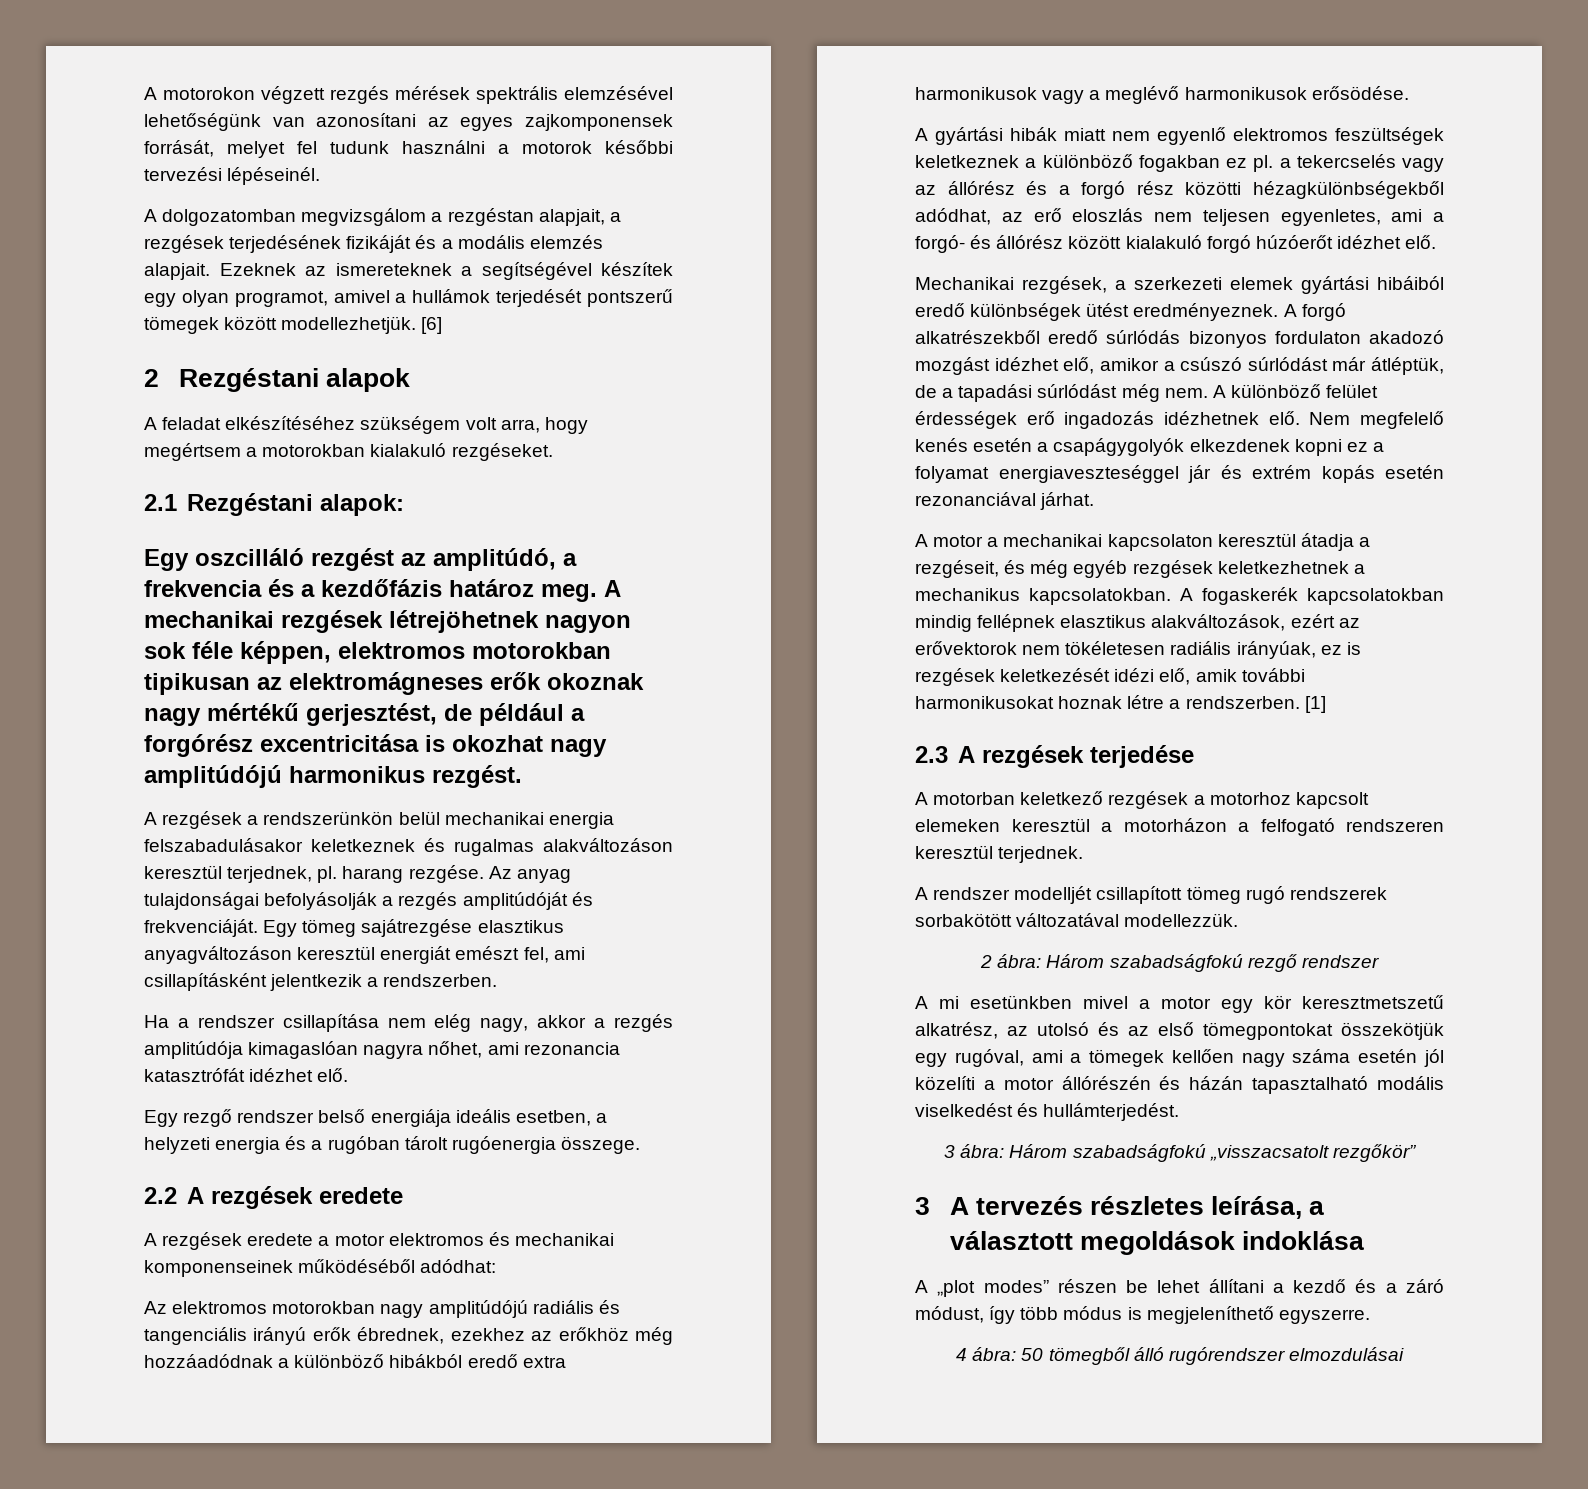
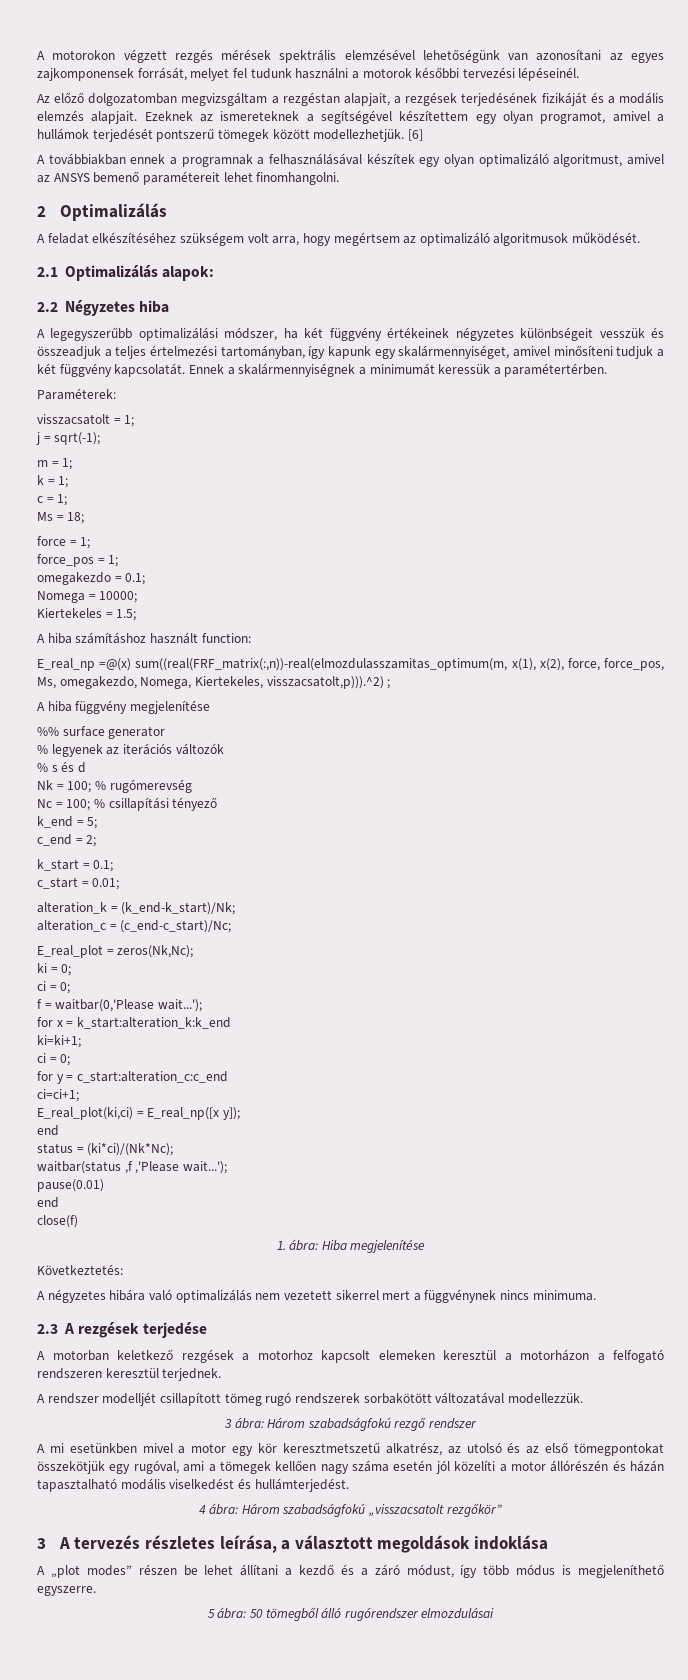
- A dolgozatomban megvizsgálom a rezgéstan alapjait, a rezgések terjedésének fizikáját és a modális elemzés alapjait.
+ Az előző dolgozatomban megvizsgáltam a rezgéstan alapjait, a rezgések terjedésének fizikáját és a modális elemzés alapjait.
- Ezeknek az ismereteknek a segítségével készítek egy olyan programot, amivel a hullámok terjedését pontszerű tömegek között modellezhetjük.
+ Ezeknek az ismereteknek a segítségével készítettem egy olyan programot, amivel a hullámok terjedését pontszerű tömegek között modellezhetjük.
- 2 Rezgéstani alapok
+ A továbbiakban ennek a programnak a felhasználásával készítek egy olyan optimalizáló algoritmust, amivel az ANSYS bemenő paramétereit lehet finomhangolni.
+ 2 Optimalizálás
- A feladat elkészítéséhez szükségem volt arra, hogy megértsem a motorokban kialakuló rezgéseket.
+ A feladat elkészítéséhez szükségem volt arra, hogy megértsem az optimalizáló algoritmusok működését.
- 2.1 Rezgéstani alapok:
+ 2.1 Optimalizálás alapok:
- Egy oszcilláló rezgést az amplitúdó, a frekvencia és a kezdőfázis határoz meg. A mechanikai rezgések létrejöhetnek nagyon sok féle képpen, elektromos motorokban tipikusan az elektromágneses erők okoznak nagy mértékű gerjesztést, de például a forgórész excentricitása is okozhat nagy amplitúdójú harmonikus rezgést.
- A rezgések a rendszerünkön belül mechanikai energia felszabadulásakor keletkeznek és rugalmas alakváltozáson keresztül terjednek, pl. harang rezgése. Az anyag tulajdonságai befolyásolják a rezgés amplitúdóját és frekvenciáját. Egy tömeg sajátrezgése elasztikus anyagváltozáson keresztül energiát emészt fel, ami csillapításként jelentkezik a rendszerben.
- Ha a rendszer csillapítása nem elég nagy, akkor a rezgés amplitúdója kimagaslóan nagyra nőhet, ami rezonancia katasztrófát idézhet elő.
- Egy rezgő rendszer belső energiája ideális esetben, a helyzeti energia és a rugóban tárolt rugóenergia összege.
- 2.2 A rezgések eredete
- A rezgések eredete a motor elektromos és mechanikai komponenseinek működéséből adódhat:
- Az elektromos motorokban nagy amplitúdójú radiális és tangenciális irányú erők ébrednek, ezekhez az erőkhöz még hozzáadódnak a különböző hibákból eredő extra harmonikusok vagy a meglévő harmonikusok erősödése.
- A gyártási hibák miatt nem egyenlő elektromos feszültségek keletkeznek a különböző fogakban ez pl. a tekercselés vagy az állórész és a forgó rész közötti hézagkülönbségekből adódhat, az erő eloszlás nem teljesen egyenletes, ami a forgó- és állórész között kialakuló forgó húzóerőt idézhet elő.
- Mechanikai rezgések, a szerkezeti elemek gyártási hibáiból eredő különbségek ütést eredményeznek. A forgó alkatrészekből eredő súrlódás bizonyos fordulaton akadozó mozgást idézhet elő, amikor a csúszó súrlódást már átléptük, de a tapadási súrlódást még nem. A különböző felület érdességek erő ingadozás idézhetnek elő. Nem megfelelő kenés esetén a csapágygolyók elkezdenek kopni ez a folyamat energiaveszteséggel jár és extrém kopás esetén rezonanciával járhat.
- A motor a mechanikai kapcsolaton keresztül átadja a rezgéseit, és még egyéb rezgések keletkezhetnek a mechanikus kapcsolatokban. A fogaskerék kapcsolatokban mindig fellépnek elasztikus alakváltozások, ezért az erővektorok nem tökéletesen radiális irányúak, ez is rezgések keletkezését idézi elő, amik további harmonikusokat hoznak létre a rendszerben. [1]
+ 2.2 Négyzetes hiba
+ A legegyszerűbb optimalizálási módszer, ha két függvény értékeinek négyzetes különbségeit vesszük és összeadjuk a teljes értelmezési tartományban, így kapunk egy skalármennyiséget, amivel minősíteni tudjuk a két függvény kapcsolatát. Ennek a skalármennyiségnek a minimumát keressük a paramétertérben.
+ Paraméterek:
+ visszacsatolt = 1;
+ j = sqrt(-1);
+ m = 1;
+ k = 1;
+ c = 1;
+ Ms = 18;
+ force = 1;
+ force_pos = 1;
+ omegakezdo = 0.1;
+ Nomega = 10000;
+ Kiertekeles = 1.5;
+ A hiba számításhoz használt function:
+ E_real_np =@(x) sum((real(FRF_matrix(:,n))-real(elmozdulasszamitas_optimum(m, x(1), x(2), force, force_pos, Ms, omegakezdo, Nomega, Kiertekeles, visszacsatolt,p))).^2) ;
+ A hiba függvény megjelenítése
+ %% surface generator
+ % legyenek az iterációs változók
+ % s és d
+ Nk = 100; % rugómerevség
+ Nc = 100; % csillapítási tényező
+ k_end = 5;
+ c_end = 2;
+ k_start = 0.1;
+ c_start = 0.01;
+ alteration_k = (k_end-k_start)/Nk;
+ alteration_c = (c_end-c_start)/Nc;
+ E_real_plot = zeros(Nk,Nc);
+ ki = 0;
+ ci = 0;
+ f = waitbar(0,'Please wait...');
+ for x = k_start:alteration_k:k_end
+ ki=ki+1;
+ ci = 0;
+ for y = c_start:alteration_c:c_end
+ ci=ci+1;
+ E_real_plot(ki,ci) = E_real_np([x y]);
+ end
+ status = (ki*ci)/(Nk*Nc);
+ waitbar(status ,f ,'Please wait...');
+ pause(0.01)
+ end
+ close(f)
+ 1. ábra: Hiba megjelenítése
+ Következtetés:
+ A négyzetes hibára való optimalizálás nem vezetett sikerrel mert a függvénynek nincs minimuma.
- 2 ábra: Három szabadságfokú rezgő rendszer
+ 3 ábra: Három szabadságfokú rezgő rendszer
- 3 ábra: Három szabadságfokú „visszacsatolt rezgőkör”
+ 4 ábra: Három szabadságfokú „visszacsatolt rezgőkör”
- 4 ábra: 50 tömegből álló rugórendszer elmozdulásai
+ 5 ábra: 50 tömegből álló rugórendszer elmozdulásai

